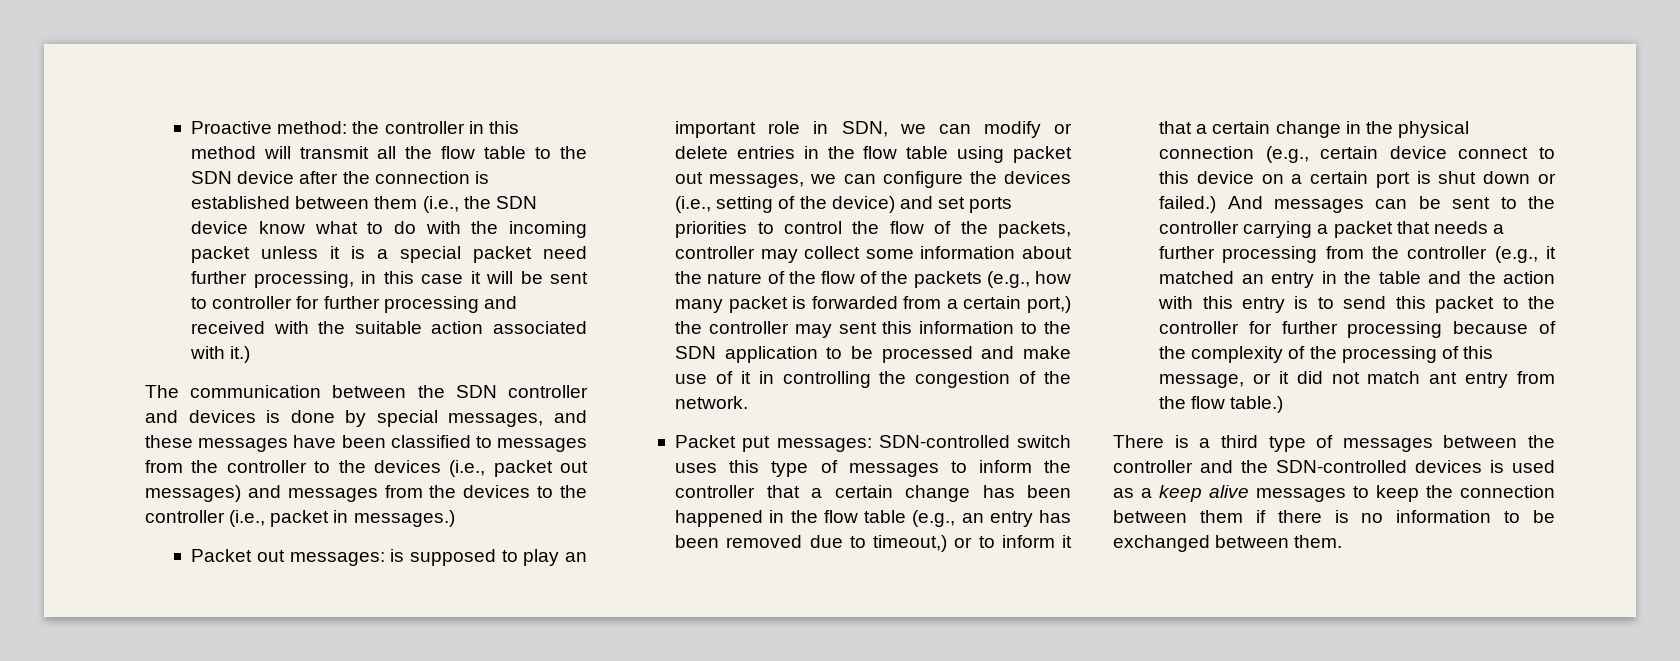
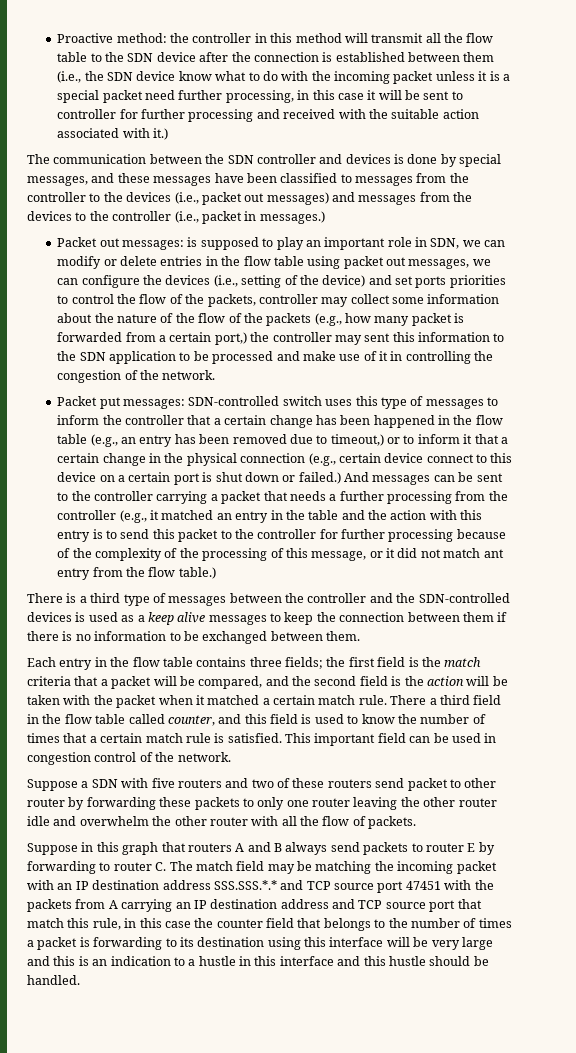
+ Each entry in the flow table contains three fields; the first field is the match criteria that a packet will be compared, and the second field is the action will be taken with the packet when it matched a certain match rule. There a third field in the flow table called counter, and this field is used to know the number of times that a certain match rule is satisfied. This important field can be used in congestion control of the network.
+ Suppose a SDN with five routers and two of these routers send packet to other router by forwarding these packets to only one router leaving the other router idle and overwhelm the other router with all the flow of packets.
+ Suppose in this graph that routers A and B always send packets to router E by forwarding to router C. The match field may be matching the incoming packet with an IP destination address SSS.SSS.*.* and TCP source port 47451 with the packets from A carrying an IP destination address and TCP source port that match this rule, in this case the counter field that belongs to the number of times a packet is forwarding to its destination using this interface will be very large and this is an indication to a hustle in this interface and this hustle should be handled.

